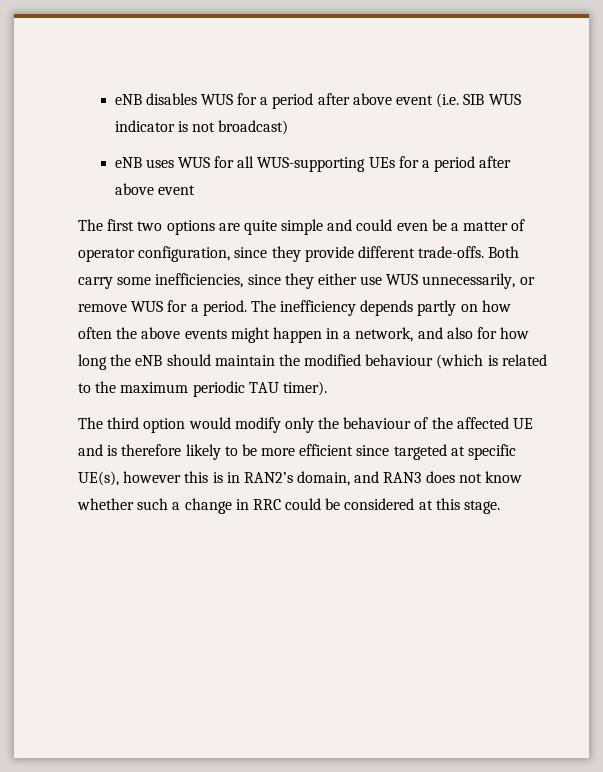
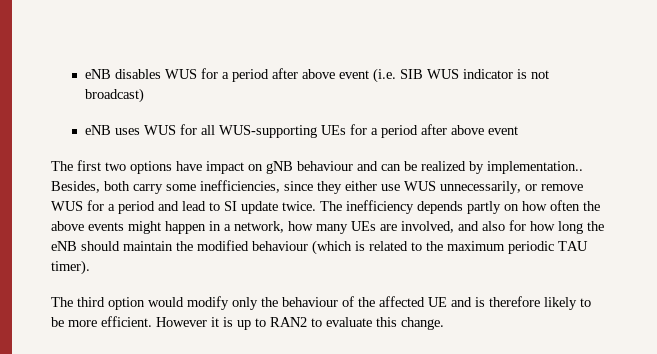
- The first two options are quite simple and could even be a matter of operator configuration, since they provide different trade-offs. Both carry some inefficiencies, since they either use WUS unnecessarily, or remove WUS for a period.
+ The first two options have impact on gNB behaviour and can be realized by implementation.. Besides, both carry some inefficiencies, since they either use WUS unnecessarily, or remove WUS for a period and lead to SI update twice.
- The inefficiency depends partly on how often the above events might happen in a network, and also for how long the eNB should maintain the modified behaviour (which is related to the maximum periodic TAU timer).
+ The inefficiency depends partly on how often the above events might happen in a network, how many UEs are involved, and also for how long the eNB should maintain the modified behaviour (which is related to the maximum periodic TAU timer).
- The third option would modify only the behaviour of the affected UE and is therefore likely to be more efficient since targeted at specific UE(s), however this is in RAN2’s domain, and RAN3 does not know whether such a change in RRC could be considered at this stage.
+ The third option would modify only the behaviour of the affected UE and is therefore likely to be more efficient. However it is up to RAN2 to evaluate this change.

